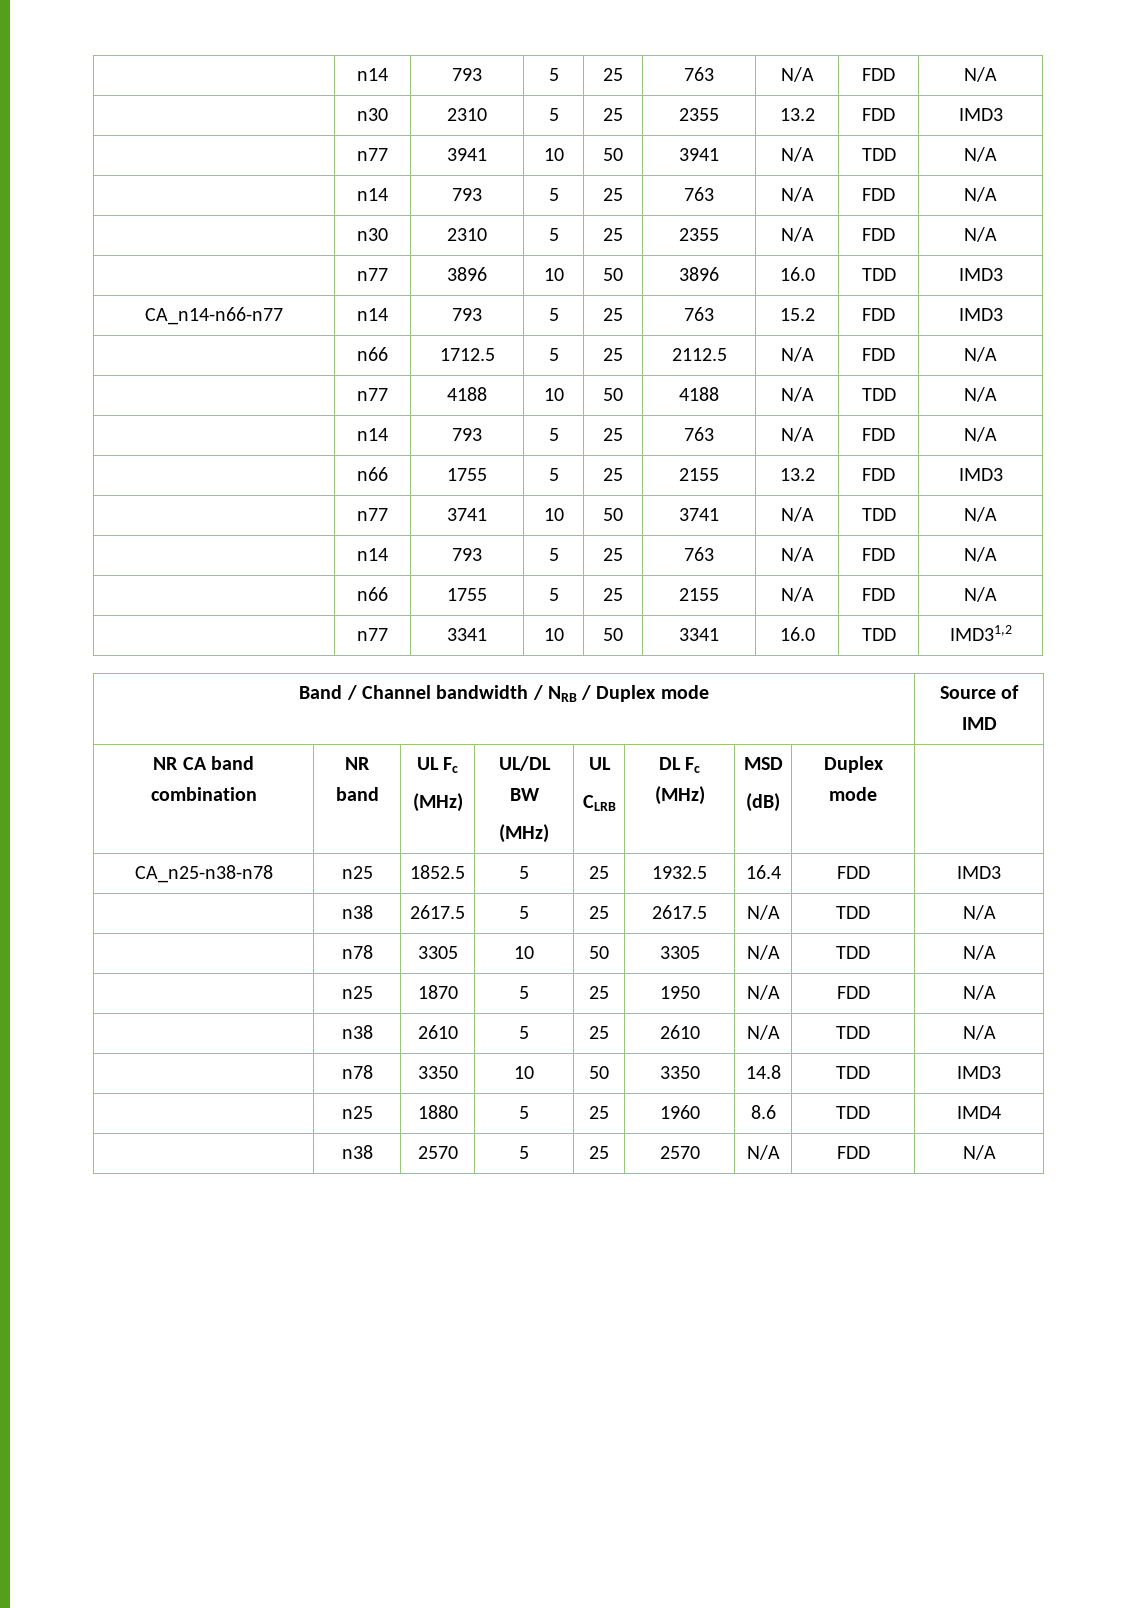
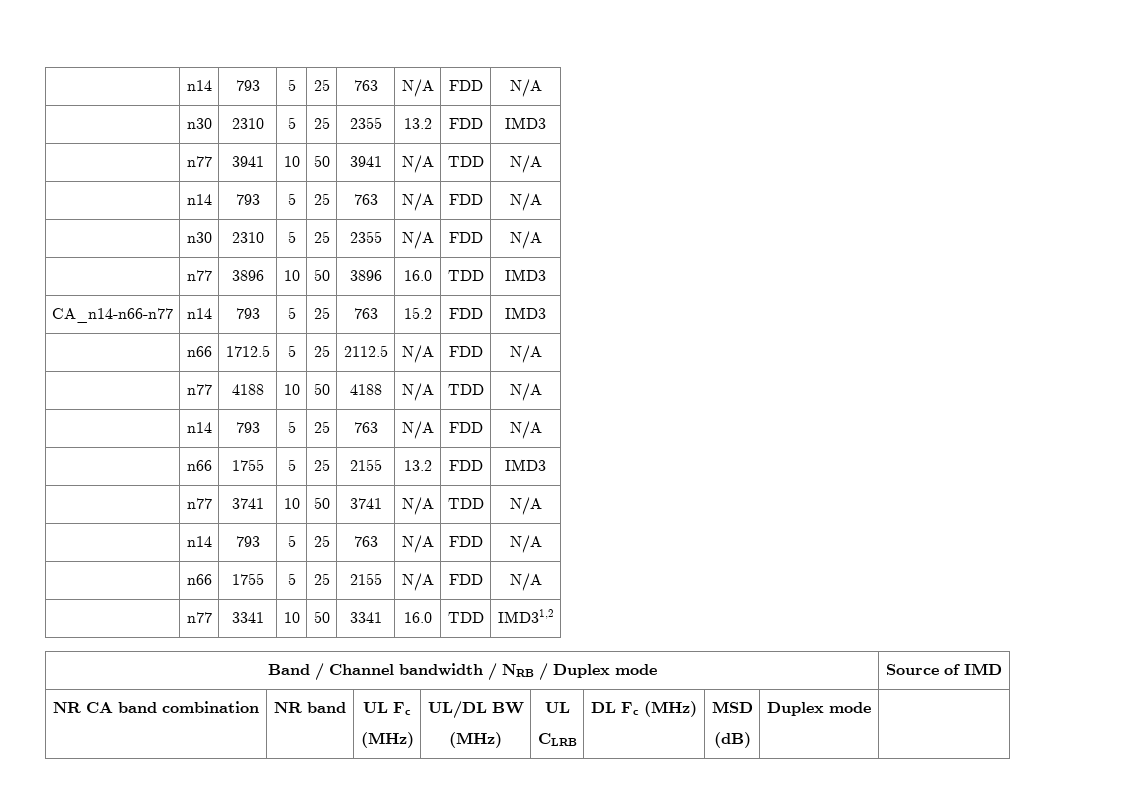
- CA_n25-n38-n78 | n25 | 1852.5 | 5 | 25 | 1932.5 | 16.4 | FDD | IMD3
- | n38 | 2617.5 | 5 | 25 | 2617.5 | N/A | TDD | N/A
- | n78 | 3305 | 10 | 50 | 3305 | N/A | TDD | N/A
- | n25 | 1870 | 5 | 25 | 1950 | N/A | FDD | N/A
- | n38 | 2610 | 5 | 25 | 2610 | N/A | TDD | N/A
- | n78 | 3350 | 10 | 50 | 3350 | 14.8 | TDD | IMD3
- | n25 | 1880 | 5 | 25 | 1960 | 8.6 | TDD | IMD4
- | n38 | 2570 | 5 | 25 | 2570 | N/A | FDD | N/A

